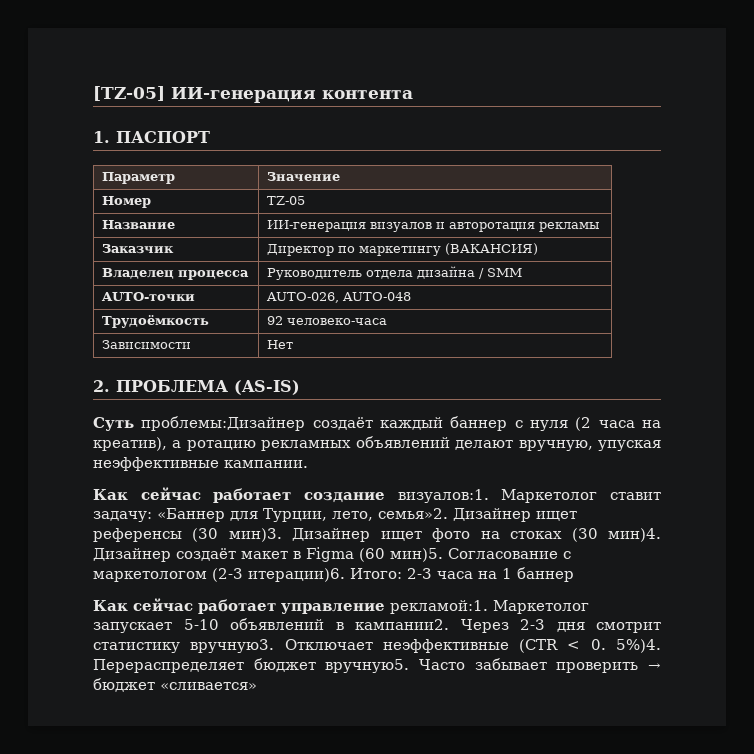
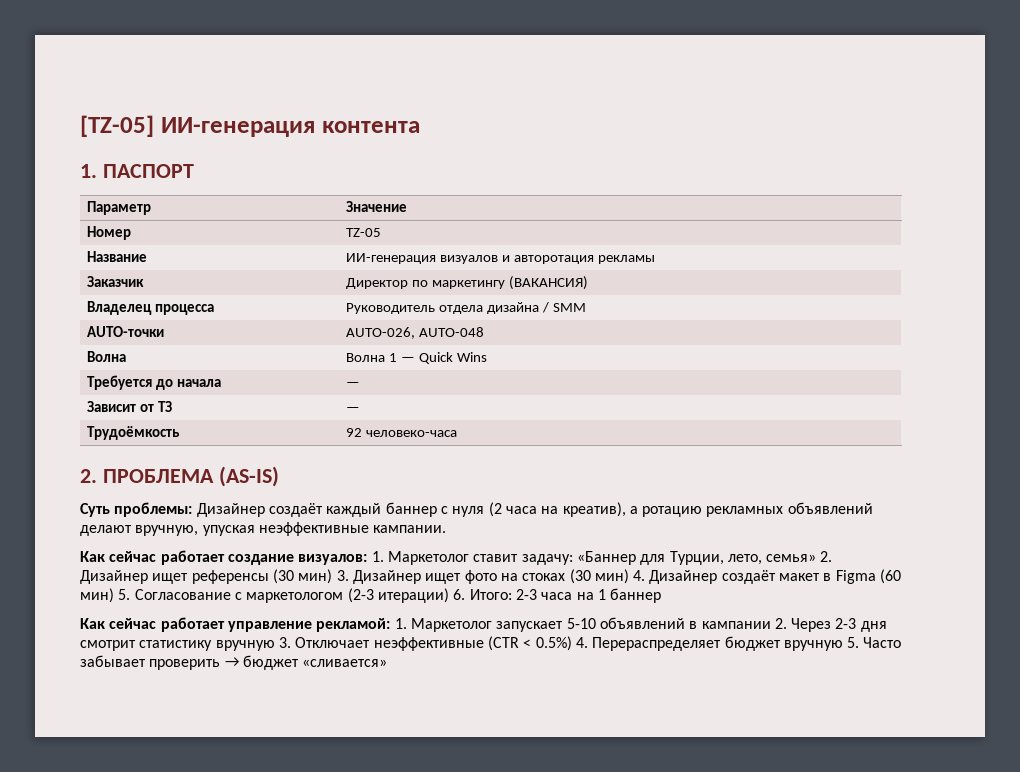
+ Волна | Волна 1 — Quick Wins
+ Требуется до начала | —
+ Зависит от ТЗ | —
- Зависимости | Нет
- Суть проблемы:Дизайнер создаёт каждый баннер с нуля (2 часа на креатив), а ротацию рекламных объявлений делают вручную, упуская неэффективные кампании.
+ Суть проблемы: Дизайнер создаёт каждый баннер с нуля (2 часа на креатив), а ротацию рекламных объявлений делают вручную, упуская неэффективные кампании.
- Как сейчас работает создание визуалов:1. Маркетолог ставит задачу: «Баннер для Турции, лето, семья»2. Дизайнер ищет референсы (30 мин)3. Дизайнер ищет фото на стоках (30 мин)4. Дизайнер создаёт макет в Figma (60 мин)5. Согласование с маркетологом (2-3 итерации)6. Итого: 2-3 часа на 1 баннер
+ Как сейчас работает создание визуалов: 1. Маркетолог ставит задачу: «Баннер для Турции, лето, семья» 2. Дизайнер ищет референсы (30 мин) 3. Дизайнер ищет фото на стоках (30 мин) 4. Дизайнер создаёт макет в Figma (60 мин) 5. Согласование с маркетологом (2-3 итерации) 6. Итого: 2-3 часа на 1 баннер
- Как сейчас работает управление рекламой:1. Маркетолог запускает 5-10 объявлений в кампании2. Через 2-3 дня смотрит статистику вручную3. Отключает неэффективные (CTR < 0. 5%)4. Перераспределяет бюджет вручную5. Часто забывает проверить → бюджет «сливается»
+ Как сейчас работает управление рекламой: 1. Маркетолог запускает 5-10 объявлений в кампании 2. Через 2-3 дня смотрит статистику вручную 3. Отключает неэффективные (CTR < 0.5%) 4. Перераспределяет бюджет вручную 5. Часто забывает проверить → бюджет «сливается»

